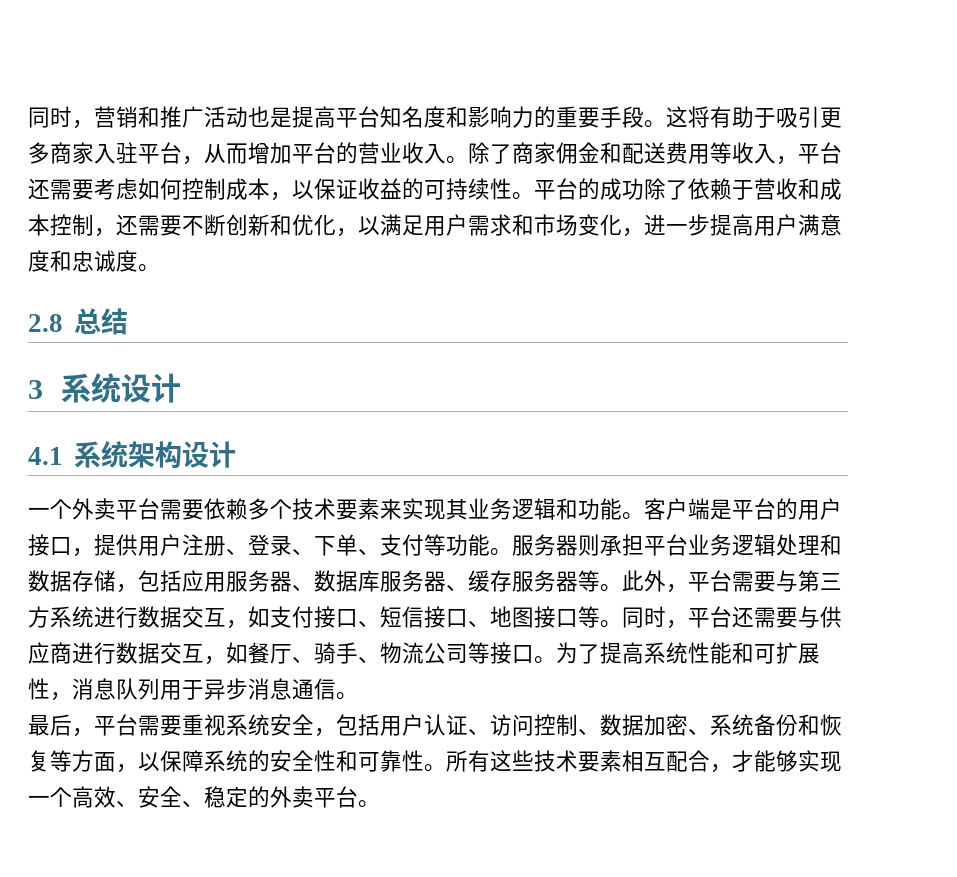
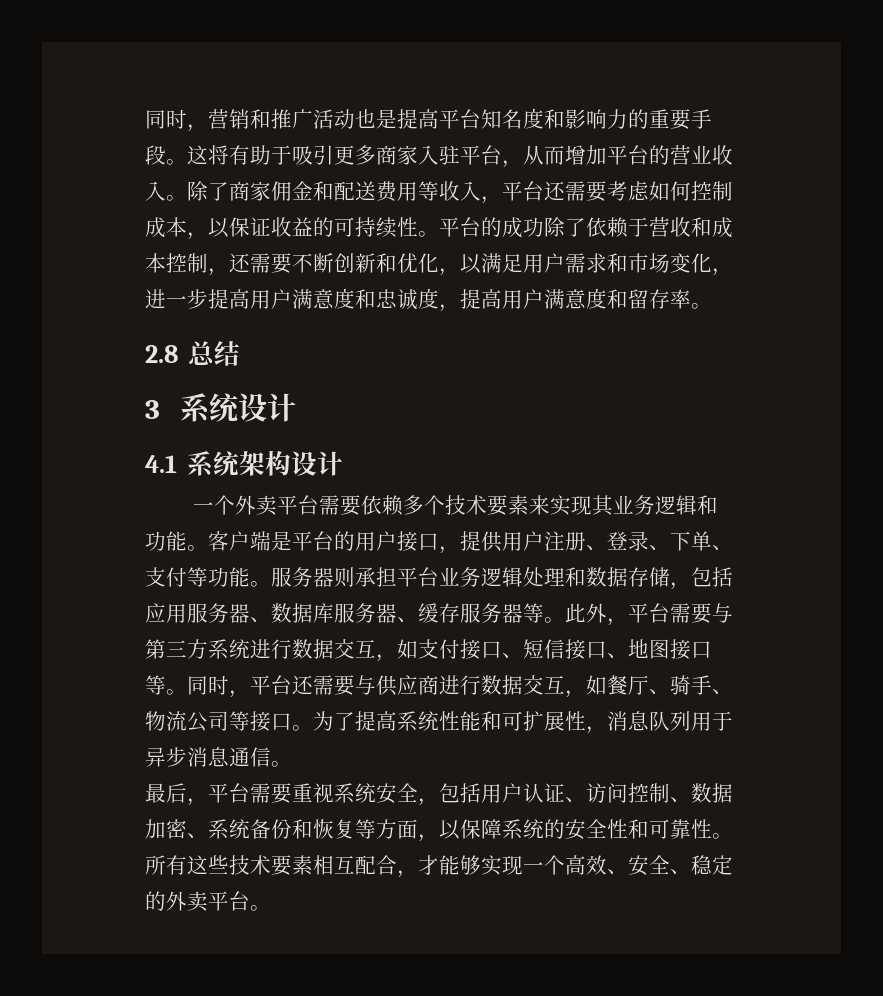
- 平台的成功除了依赖于营收和成本控制，还需要不断创新和优化，以满足用户需求和市场变化，进一步提高用户满意度和忠诚度。
+ 平台的成功除了依赖于营收和成本控制，还需要不断创新和优化，以满足用户需求和市场变化，进一步提高用户满意度和忠诚度，提高用户满意度和留存率。

